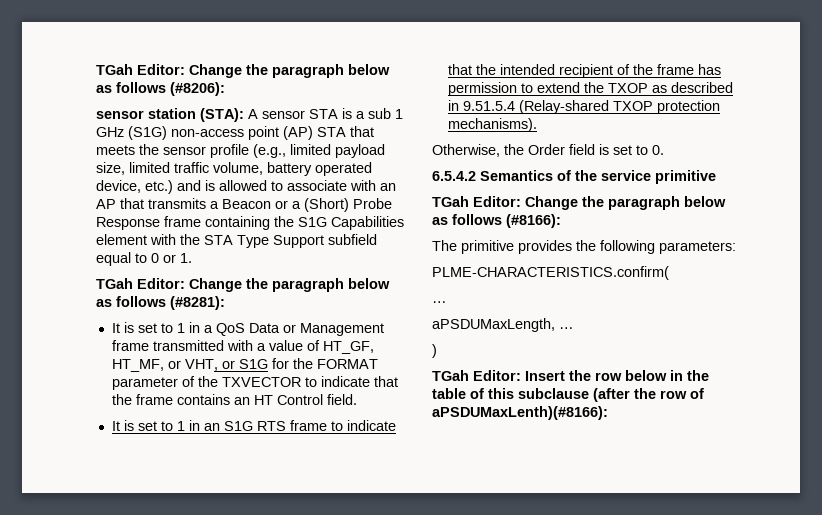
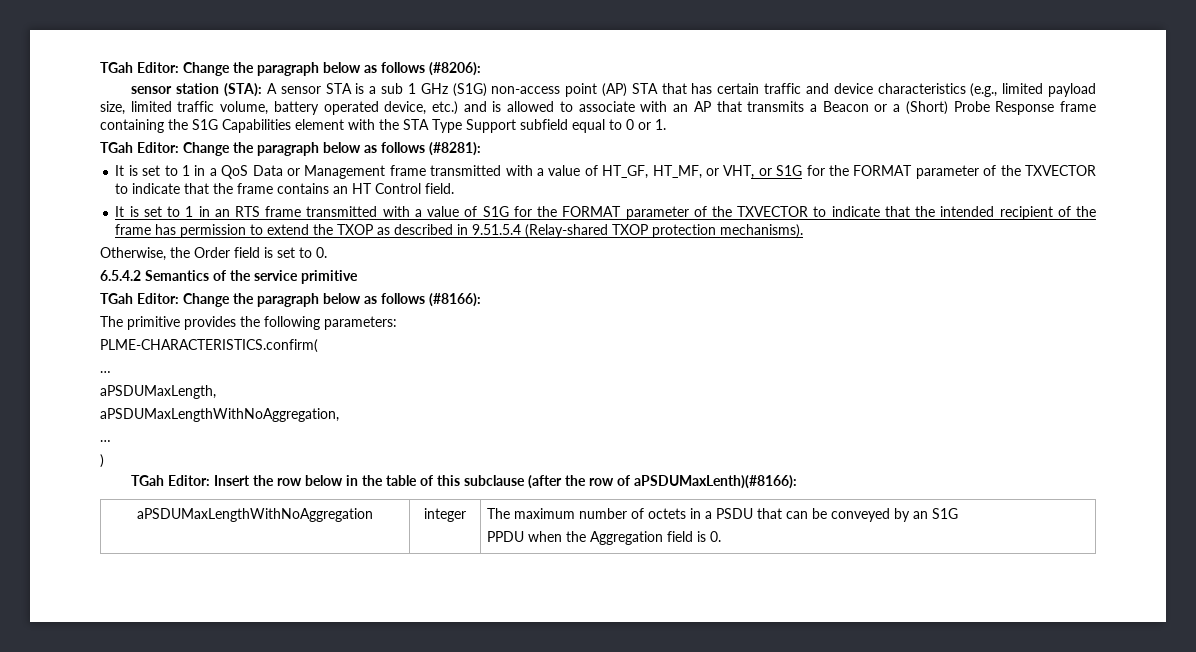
- A sensor STA is a sub 1 GHz (S1G) non-access point (AP) STA that meets the sensor profile (e.g., limited payload size, limited traffic volume, battery operated device, etc.) and is allowed to associate with an AP that transmits a Beacon or a (Short) Probe Response frame containing the S1G Capabilities element with the STA Type Support subfield equal to 0 or 1.
+ A sensor STA is a sub 1 GHz (S1G) non-access point (AP) STA that has certain traffic and device characteristics (e.g., limited payload size, limited traffic volume, battery operated device, etc.) and is allowed to associate with an AP that transmits a Beacon or a (Short) Probe Response frame containing the S1G Capabilities element with the STA Type Support subfield equal to 0 or 1.
- It is set to 1 in an S1G RTS frame to indicate that the intended recipient of the frame has permission to extend the TXOP as described in 9.51.5.4 (Relay-shared TXOP protection mechanisms).
+ It is set to 1 in an RTS frame transmitted with a value of S1G for the FORMAT parameter of the TXVECTOR to indicate that the intended recipient of the frame has permission to extend the TXOP as described in 9.51.5.4 (Relay-shared TXOP protection mechanisms).
- aPSDUMaxLength, …
+ aPSDUMaxLength,
+ aPSDUMaxLengthWithNoAggregation,
+ …
+ aPSDUMaxLengthWithNoAggregation | integer | The maximum number of octets in a PSDU that can be conveyed by an S1G
+ PPDU when the Aggregation field is 0.

